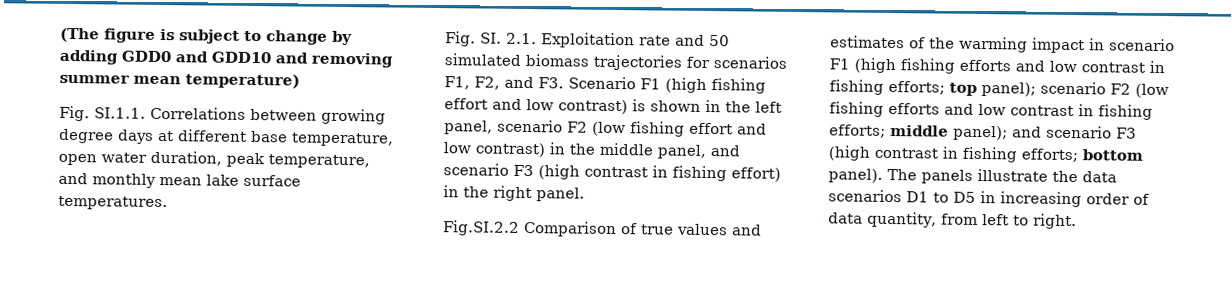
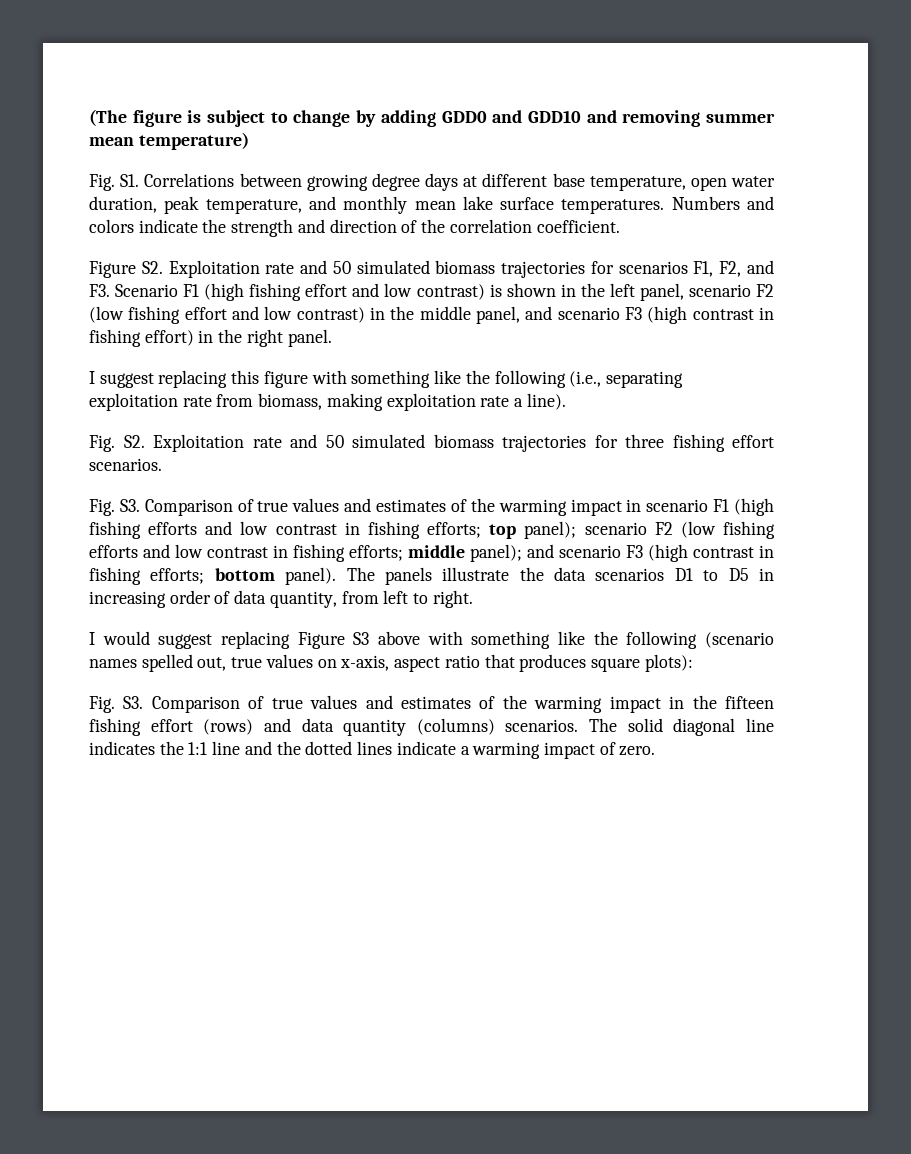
- Fig. SI.1.1. Correlations between growing degree days at different base temperature, open water duration, peak temperature, and monthly mean lake surface temperatures.
- Fig. SI. 2.1. Exploitation rate and 50 simulated biomass trajectories for scenarios F1, F2, and F3. Scenario F1 (high fishing effort and low contrast) is shown in the left panel, scenario F2 (low fishing effort and low contrast) in the middle panel, and scenario F3 (high contrast in fishing effort) in the right panel.
+ Fig. S1. Correlations between growing degree days at different base temperature, open water duration, peak temperature, and monthly mean lake surface temperatures. Numbers and colors indicate the strength and direction of the correlation coefficient.
+ Figure S2. Exploitation rate and 50 simulated biomass trajectories for scenarios F1, F2, and F3. Scenario F1 (high fishing effort and low contrast) is shown in the left panel, scenario F2 (low fishing effort and low contrast) in the middle panel, and scenario F3 (high contrast in fishing effort) in the right panel.
- Fig.SI.2.2 Comparison of true values and estimates of the warming impact in scenario F1 (high fishing efforts and low contrast in fishing efforts; top panel); scenario F2 (low fishing efforts and low contrast in fishing efforts; middle panel); and scenario F3 (high contrast in fishing efforts; bottom panel).
+ I suggest replacing this figure with something like the following (i.e., separating exploitation rate from biomass, making exploitation rate a line).
+ Fig. S2. Exploitation rate and 50 simulated biomass trajectories for three fishing effort scenarios.
+ Fig. S3. Comparison of true values and estimates of the warming impact in scenario F1 (high fishing efforts and low contrast in fishing efforts; top panel); scenario F2 (low fishing efforts and low contrast in fishing efforts; middle panel); and scenario F3 (high contrast in fishing efforts; bottom panel).
+ I would suggest replacing Figure S3 above with something like the following (scenario names spelled out, true values on x-axis, aspect ratio that produces square plots):
+ Fig. S3. Comparison of true values and estimates of the warming impact in the fifteen fishing effort (rows) and data quantity (columns) scenarios. The solid diagonal line indicates the 1:1 line and the dotted lines indicate a warming impact of zero.

